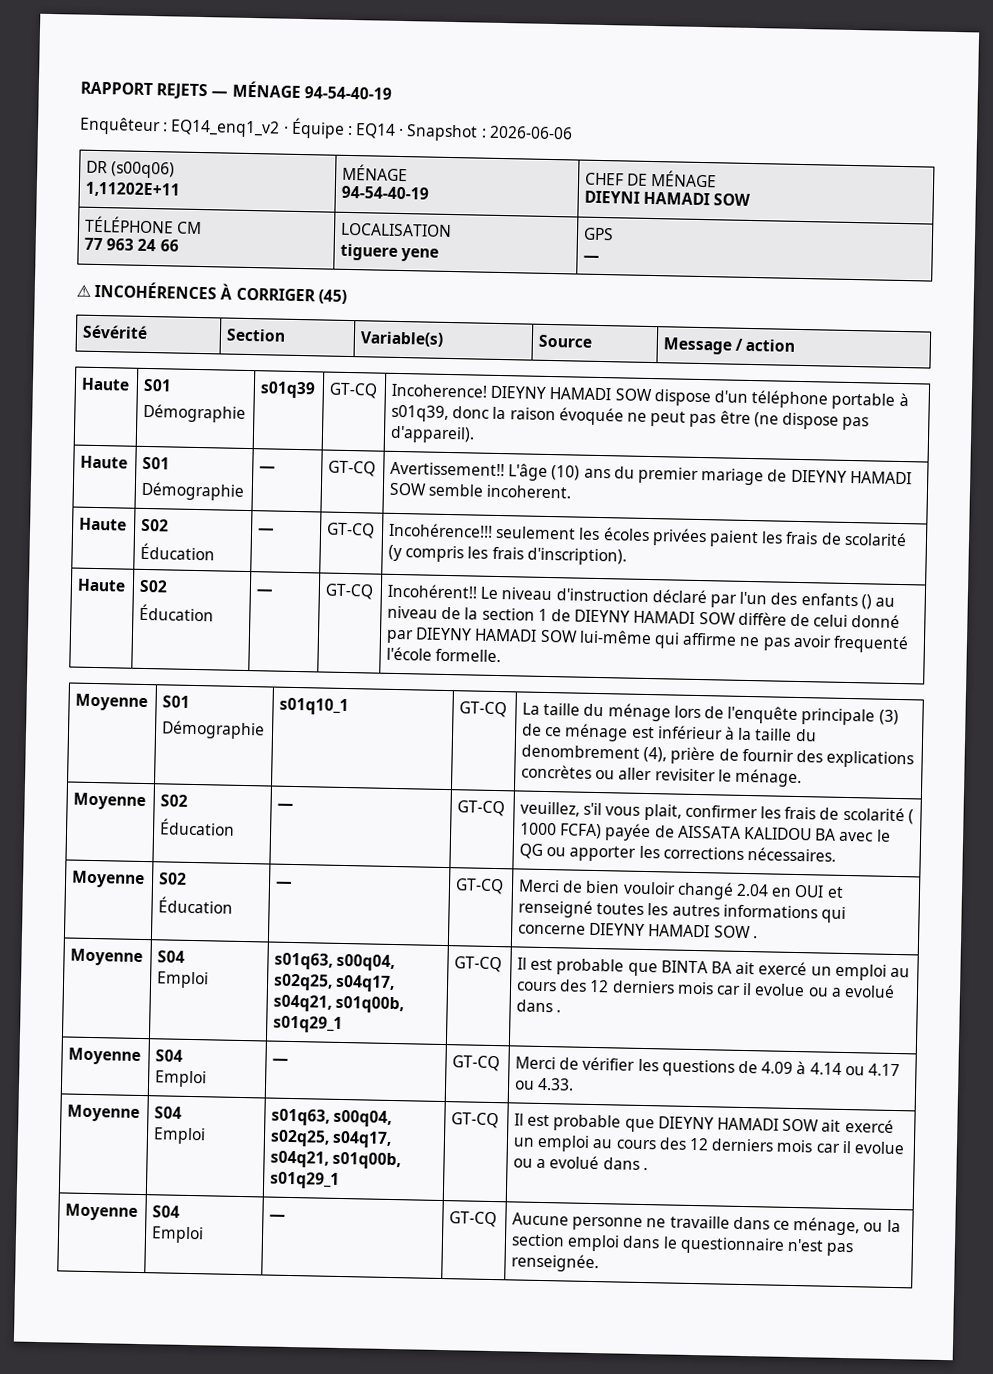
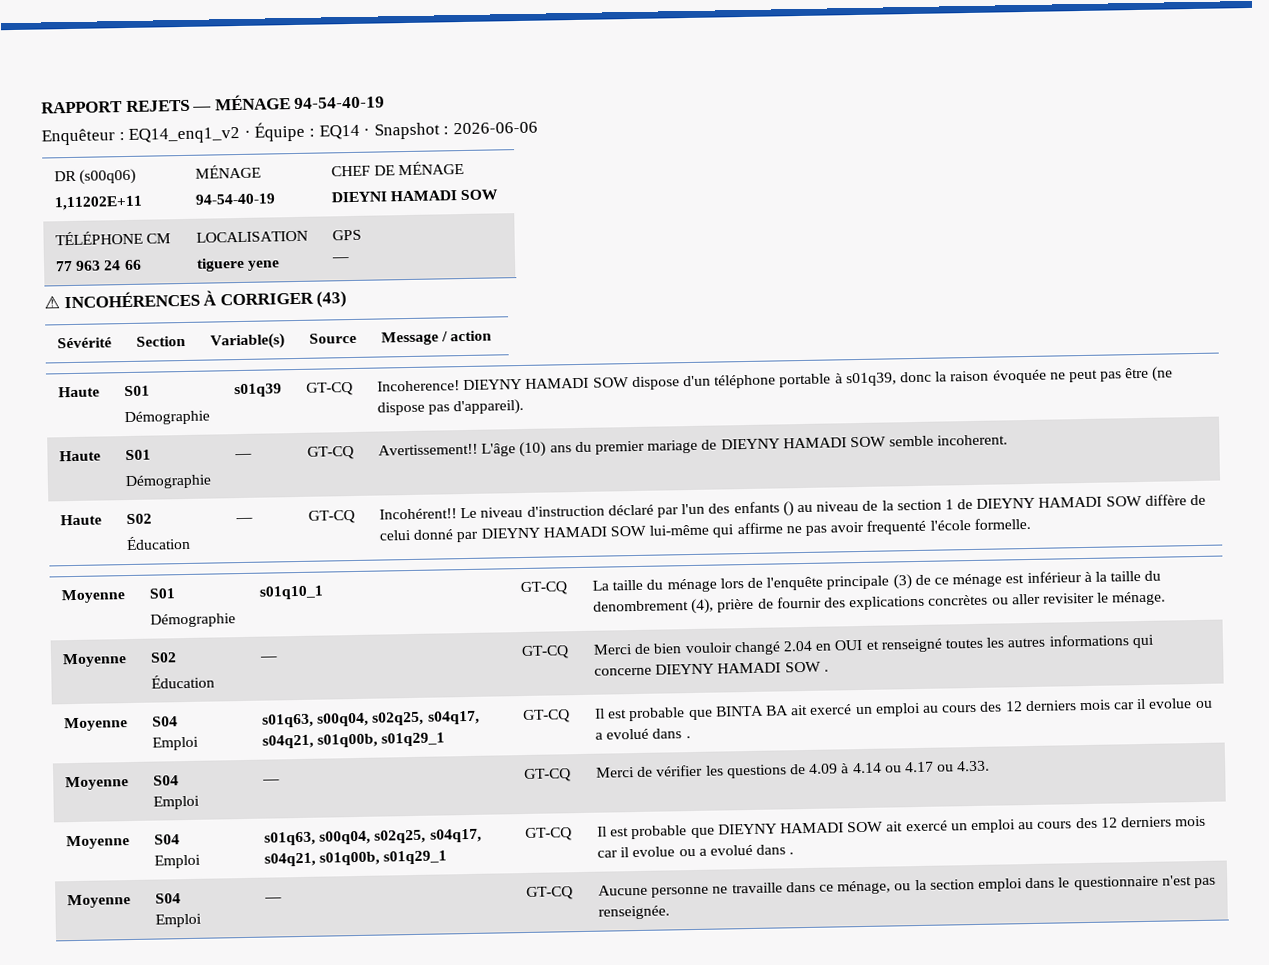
- ⚠ INCOHÉRENCES À CORRIGER (45)
+ ⚠ INCOHÉRENCES À CORRIGER (43)
- Éducation | — | GT-CQ | Incohérence!!! seulement les écoles privées paient les frais de scolarité (y compris les frais d'inscription).
- Haute | S02
  Moyenne | S01
  Démographie | s01q10_1 | GT-CQ | La taille du ménage lors de l'enquête principale (3) de ce ménage est inférieur à la taille du denombrement (4), prière de fournir des explications concrètes ou aller revisiter le ménage.
- Moyenne | S02
- Éducation | — | GT-CQ | veuillez, s'il vous plait, confirmer les frais de scolarité ( 1000 FCFA) payée de AISSATA KALIDOU BA avec le QG ou apporter les corrections nécessaires.

